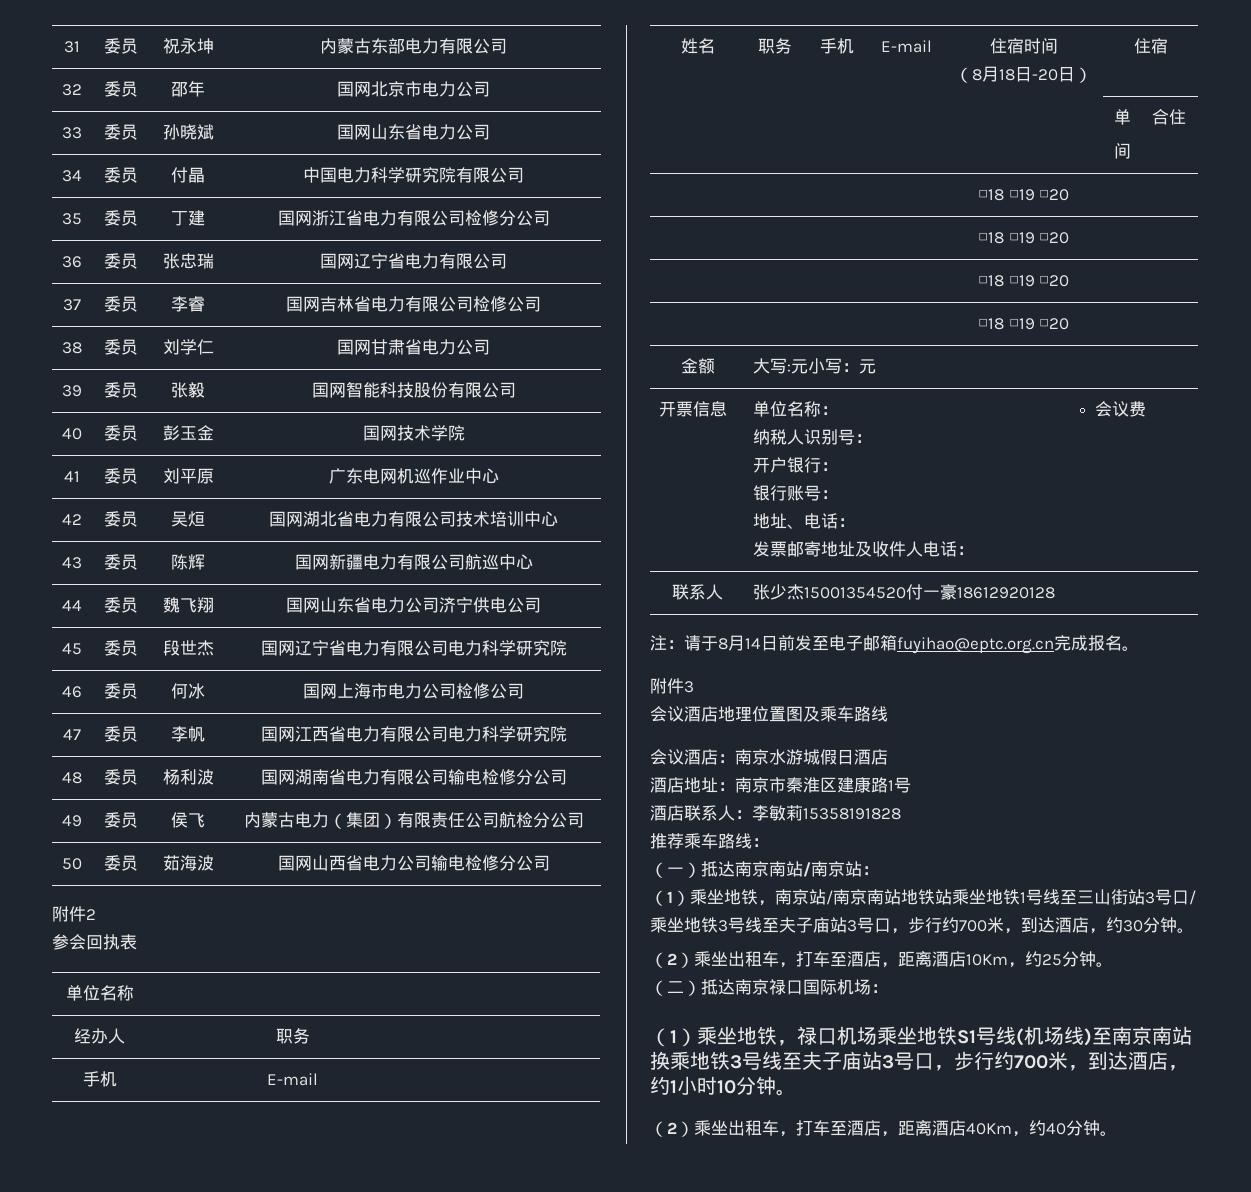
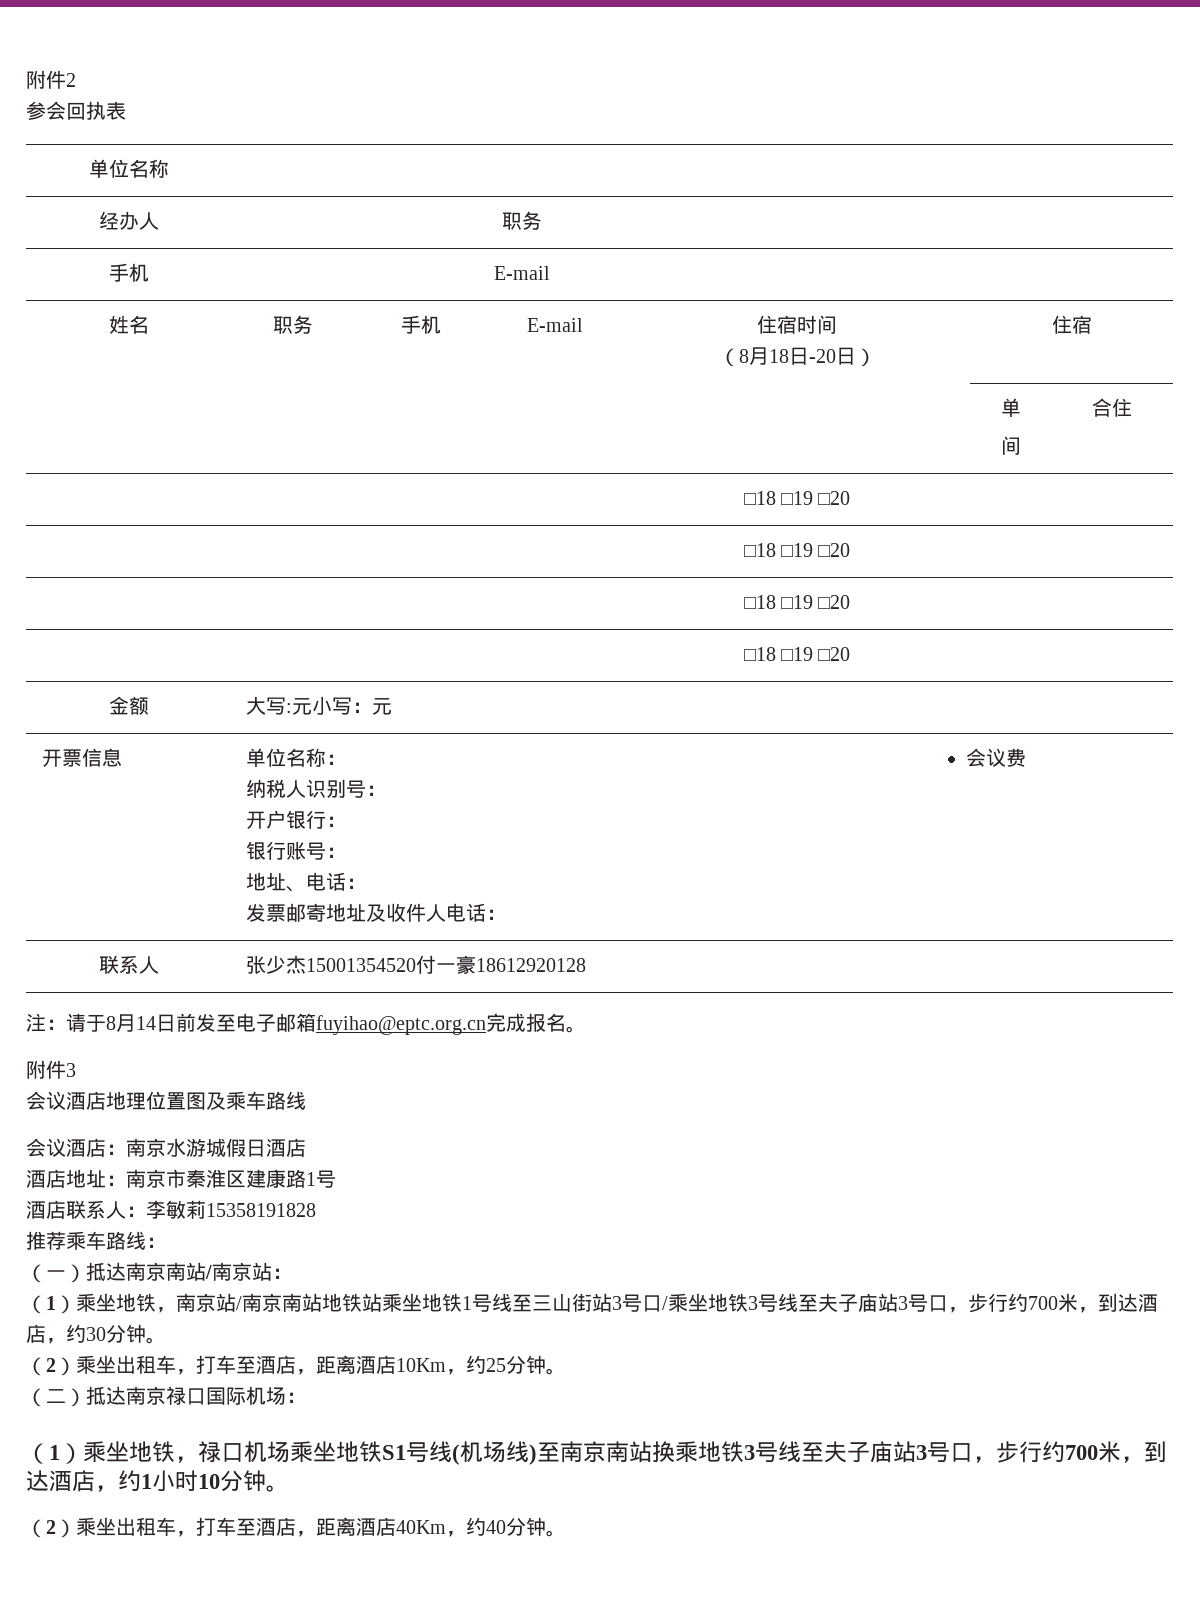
- 31 | 委员 | 祝永坤 | 内蒙古东部电力有限公司
- 32 | 委员 | 邵年 | 国网北京市电力公司
- 33 | 委员 | 孙晓斌 | 国网山东省电力公司
- 34 | 委员 | 付晶 | 中国电力科学研究院有限公司
- 35 | 委员 | 丁建 | 国网浙江省电力有限公司检修分公司
- 36 | 委员 | 张忠瑞 | 国网辽宁省电力有限公司
- 37 | 委员 | 李睿 | 国网吉林省电力有限公司检修公司
- 38 | 委员 | 刘学仁 | 国网甘肃省电力公司
- 39 | 委员 | 张毅 | 国网智能科技股份有限公司
- 40 | 委员 | 彭玉金 | 国网技术学院
- 41 | 委员 | 刘平原 | 广东电网机巡作业中心
- 42 | 委员 | 吴烜 | 国网湖北省电力有限公司技术培训中心
- 43 | 委员 | 陈辉 | 国网新疆电力有限公司航巡中心
- 44 | 委员 | 魏飞翔 | 国网山东省电力公司济宁供电公司
- 45 | 委员 | 段世杰 | 国网辽宁省电力有限公司电力科学研究院
- 46 | 委员 | 何冰 | 国网上海市电力公司检修公司
- 47 | 委员 | 李帆 | 国网江西省电力有限公司电力科学研究院
- 48 | 委员 | 杨利波 | 国网湖南省电力有限公司输电检修分公司
- 49 | 委员 | 侯飞 | 内蒙古电力（集团）有限责任公司航检分公司
- 50 | 委员 | 茹海波 | 国网山西省电力公司输电检修分公司

